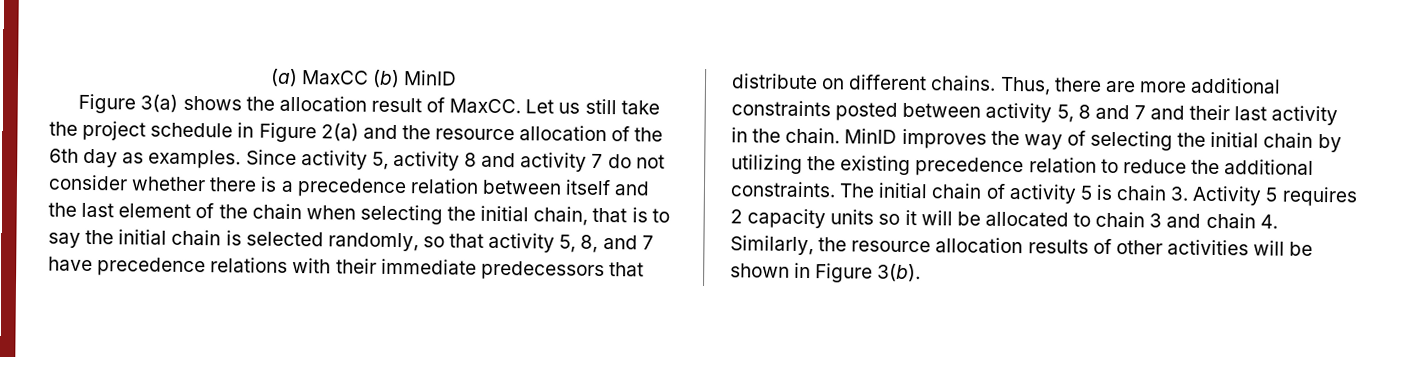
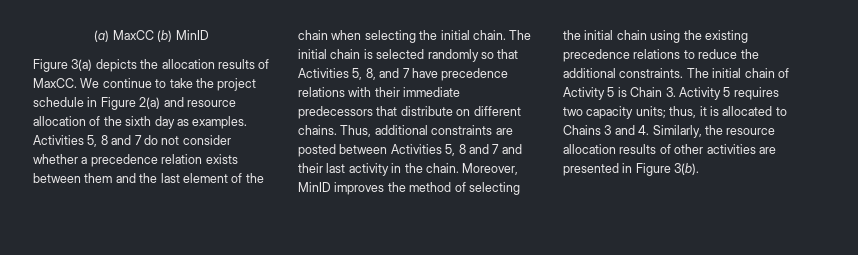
- Figure 3(a) shows the allocation result of MaxCC.
+ Figure 3(a) depicts the allocation results of MaxCC.
- Let us still take the project schedule in Figure 2(a) and the resource allocation of the 6th day as examples.
+ We continue to take the project schedule in Figure 2(a) and resource allocation of the sixth day as examples.
- Since activity 5, activity 8 and activity 7 do not consider whether there is a precedence relation between itself and the last element of the chain when selecting the initial chain, that is to say the initial chain is selected randomly, so that activity 5, 8, and 7 have precedence relations with their immediate predecessors that distribute on different chains.
+ Activities 5, 8 and 7 do not consider whether a precedence relation exists between them and the last element of the chain when selecting the initial chain. The initial chain is selected randomly so that Activities 5, 8, and 7 have precedence relations with their immediate predecessors that distribute on different chains.
- Thus, there are more additional constraints posted between activity 5, 8 and 7 and their last activity in the chain.
+ Thus, additional constraints are posted between Activities 5, 8 and 7 and their last activity in the chain.
- MinID improves the way of selecting the initial chain by utilizing the existing precedence relation to reduce the additional constraints.
+ Moreover, MinID improves the method of selecting the initial chain using the existing precedence relations to reduce the additional constraints.
- The initial chain of activity 5 is chain 3. Activity 5 requires 2 capacity units so it will be allocated to chain 3 and chain 4. Similarly, the resource allocation results of other activities will be shown in Figure 3(b).
+ The initial chain of Activity 5 is Chain 3. Activity 5 requires two capacity units; thus, it is allocated to Chains 3 and 4. Similarly, the resource allocation results of other activities are presented in Figure 3(b).

